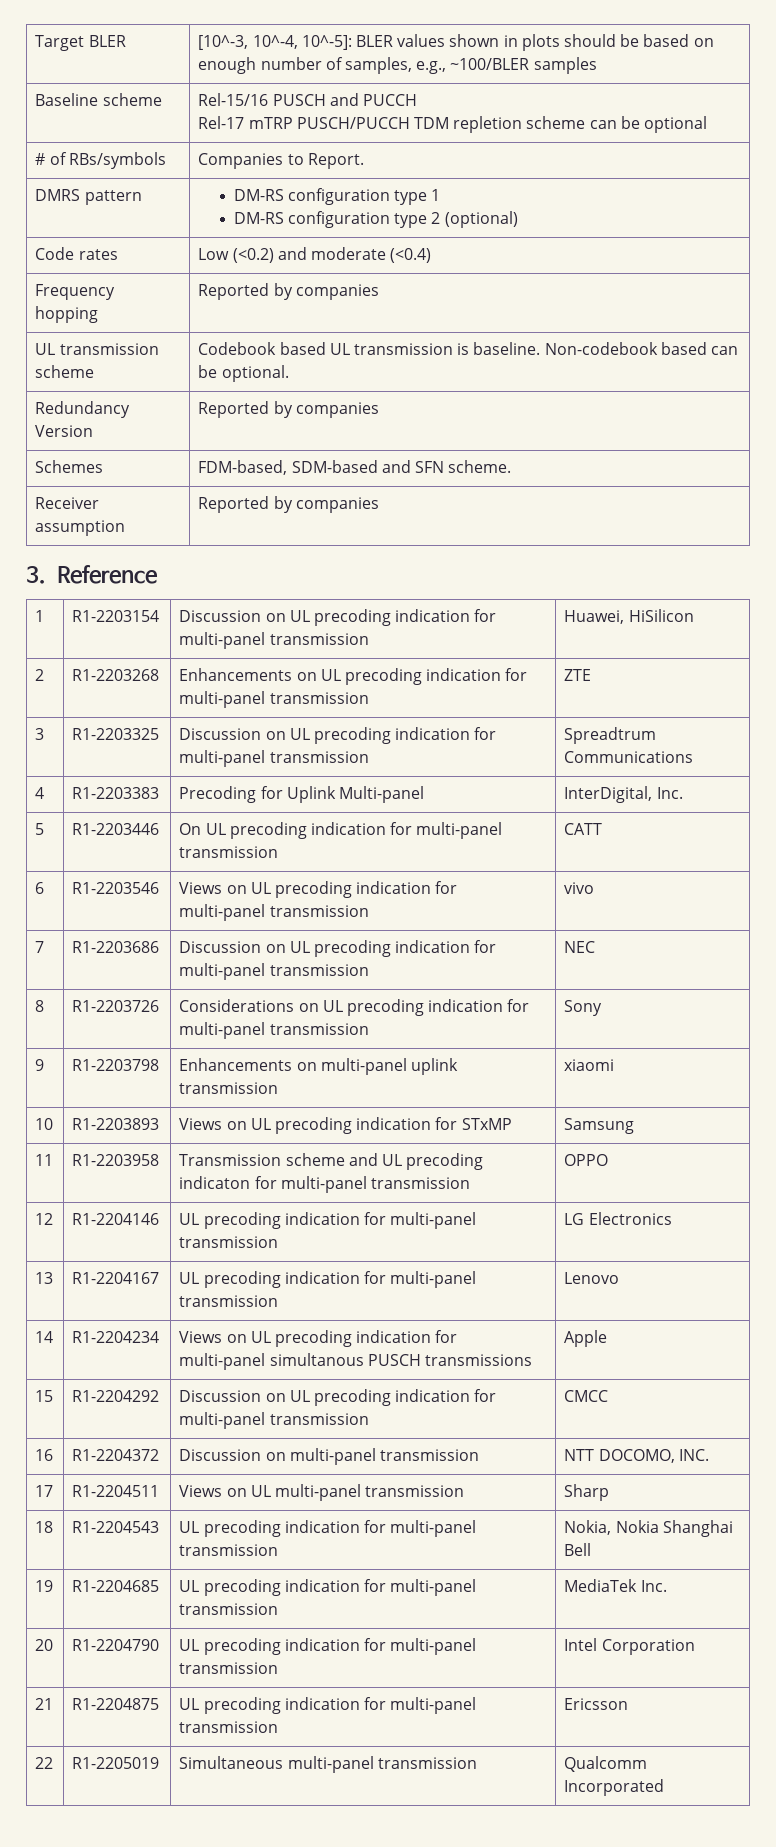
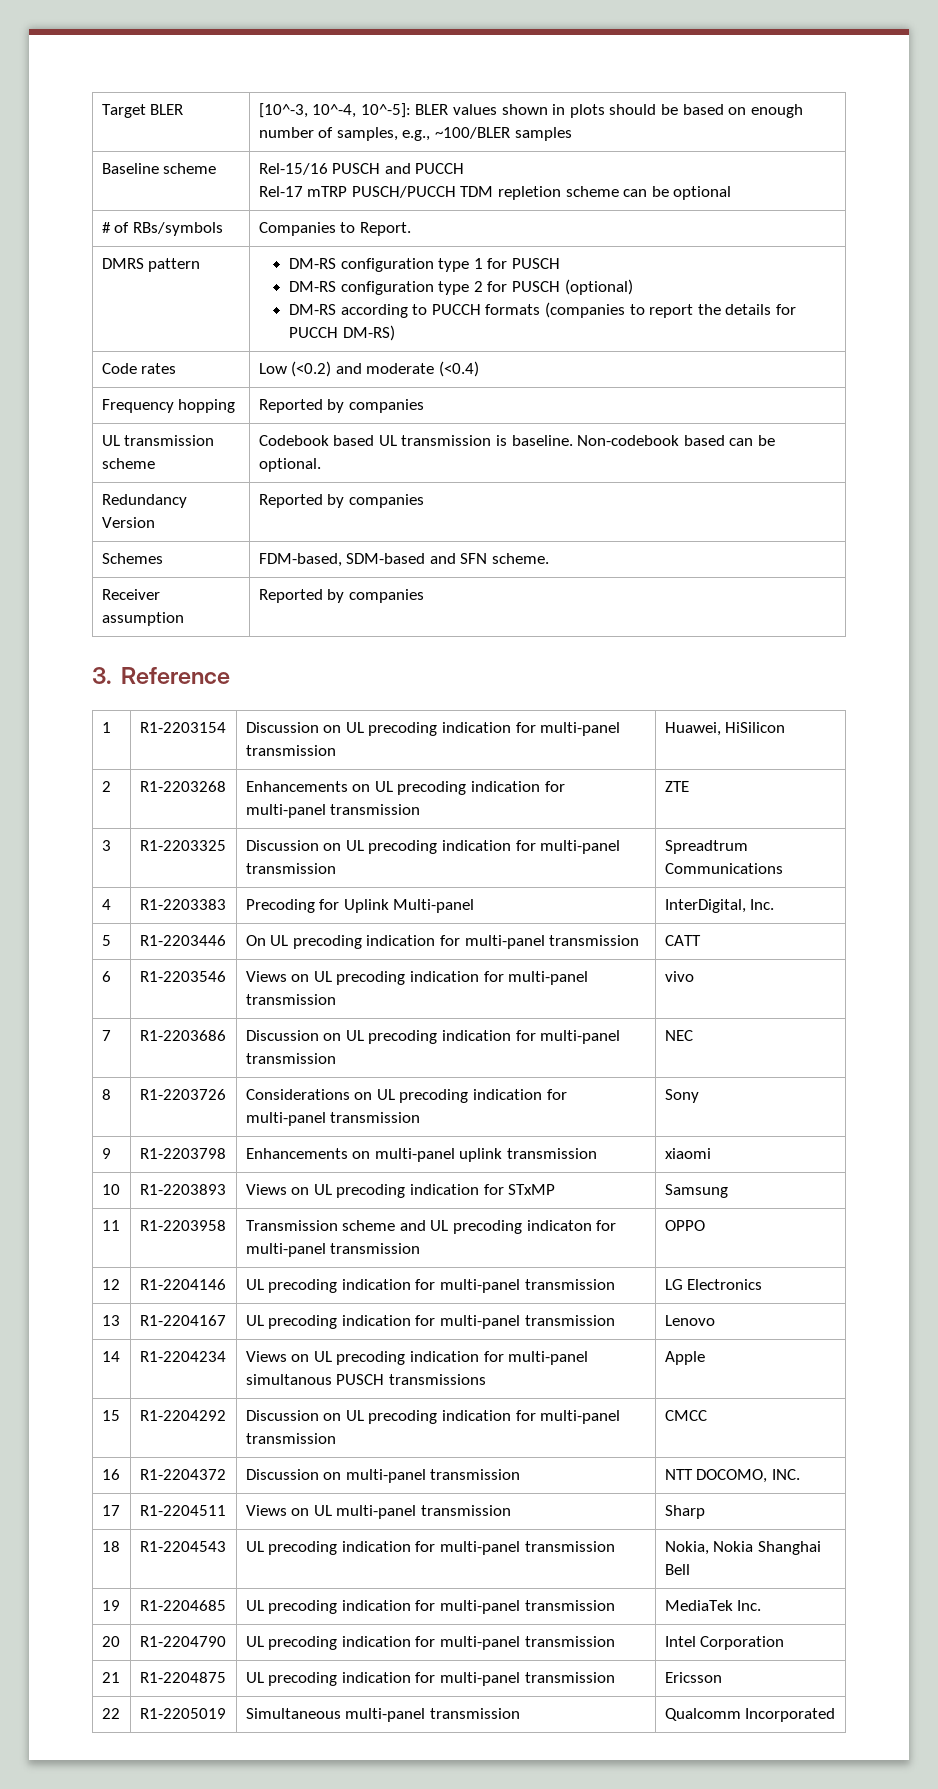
- DMRS pattern | DM-RS configuration type 1
- DM-RS configuration type 2 (optional)
+ DMRS pattern | DM-RS configuration type 1 for PUSCH
+ DM-RS configuration type 2 for PUSCH (optional)
+ DM-RS according to PUCCH formats (companies to report the details for PUCCH DM-RS)

